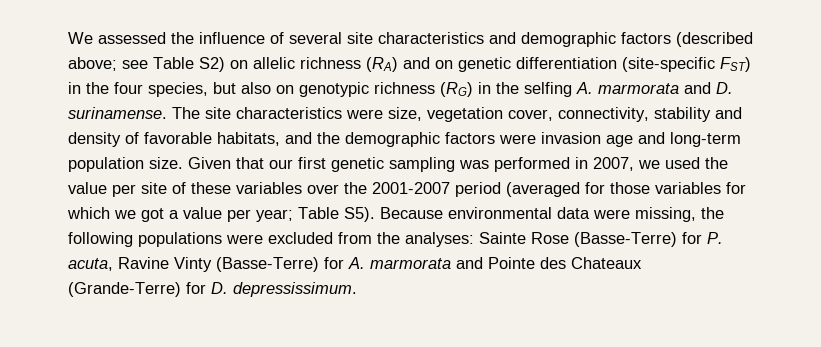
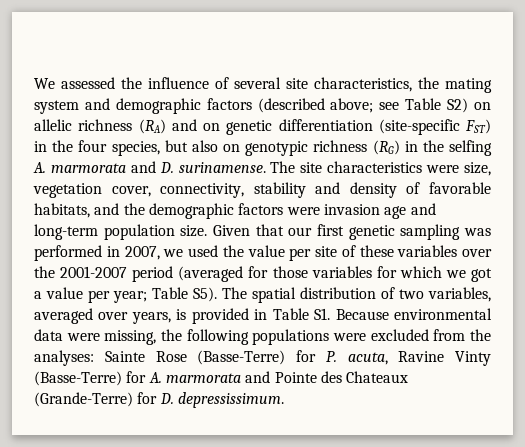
- We assessed the influence of several site characteristics and demographic factors (described above; see Table S2) on allelic richness (RA) and on genetic differentiation (site-specific FST) in the four species, but also on genotypic richness (RG) in the selfing A. marmorata and D. surinamense.
+ We assessed the influence of several site characteristics, the mating system and demographic factors (described above; see Table S2) on allelic richness (RA) and on genetic differentiation (site-specific FST) in the four species, but also on genotypic richness (RG) in the selfing A. marmorata and D. surinamense.
- Table S5). Because environmental data were missing, the following populations were excluded from the analyses:
+ Table S5). The spatial distribution of two variables, averaged over years, is provided in Table S1. Because environmental data were missing, the following populations were excluded from the analyses:

